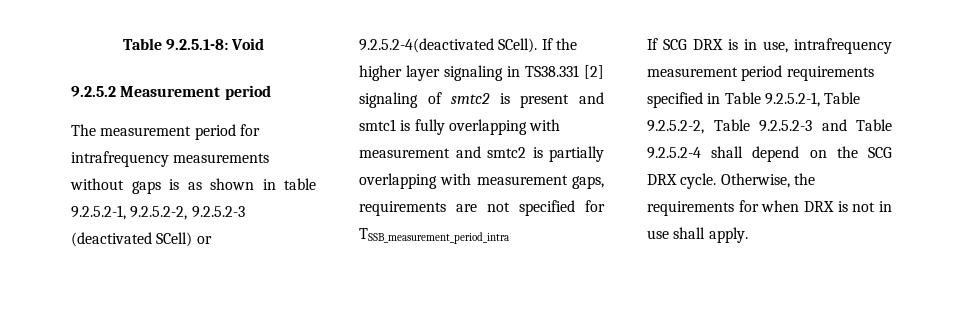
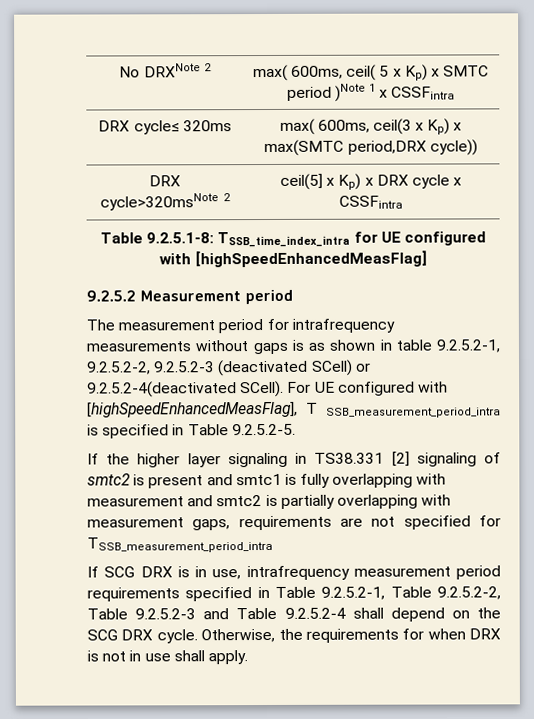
- Table 9.2.5.1-8: Void
+ No DRXNote 2 | max( 600ms, ceil( 5 x Kp) x SMTC period )Note 1 x CSSFintra
+ DRX cycle≤ 320ms | max( 600ms, ceil(3 x Kp) x max(SMTC period,DRX cycle))
+ DRX cycle>320msNote 2 | ceil(5] x Kp) x DRX cycle x CSSFintra
+ Table 9.2.5.1-8: TSSB_time_index_intra for UE configured with [highSpeedEnhancedMeasFlag]
- The measurement period for intrafrequency measurements without gaps is as shown in table 9.2.5.2-1, 9.2.5.2-2, 9.2.5.2-3 (deactivated SCell) or 9.2.5.2-4(deactivated SCell). If the higher layer signaling in TS38.331 [2] signaling of smtc2 is present and smtc1 is fully overlapping with measurement and smtc2 is partially overlapping with measurement gaps, requirements are not specified for TSSB_measurement_period_intra
+ The measurement period for intrafrequency measurements without gaps is as shown in table 9.2.5.2-1, 9.2.5.2-2, 9.2.5.2-3 (deactivated SCell) or 9.2.5.2-4(deactivated SCell). For UE configured with [highSpeedEnhancedMeasFlag], T SSB_measurement_period_intra is specified in Table 9.2.5.2-5.
+ If the higher layer signaling in TS38.331 [2] signaling of smtc2 is present and smtc1 is fully overlapping with measurement and smtc2 is partially overlapping with measurement gaps, requirements are not specified for TSSB_measurement_period_intra

